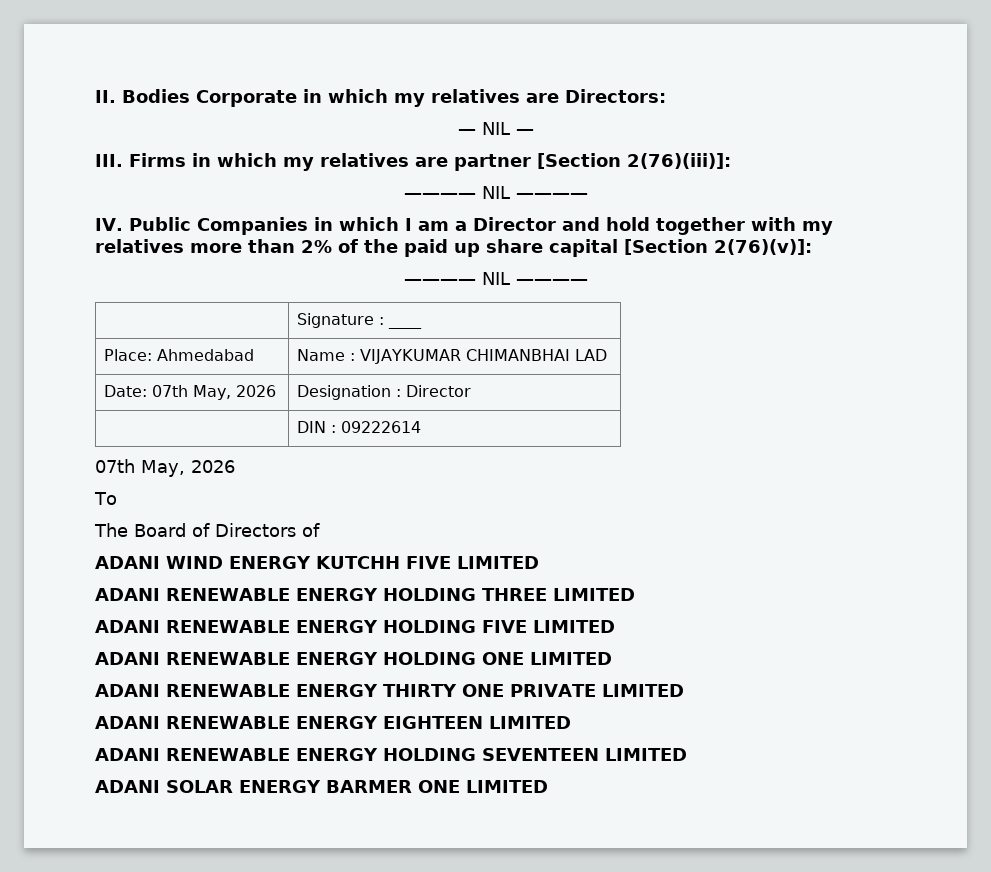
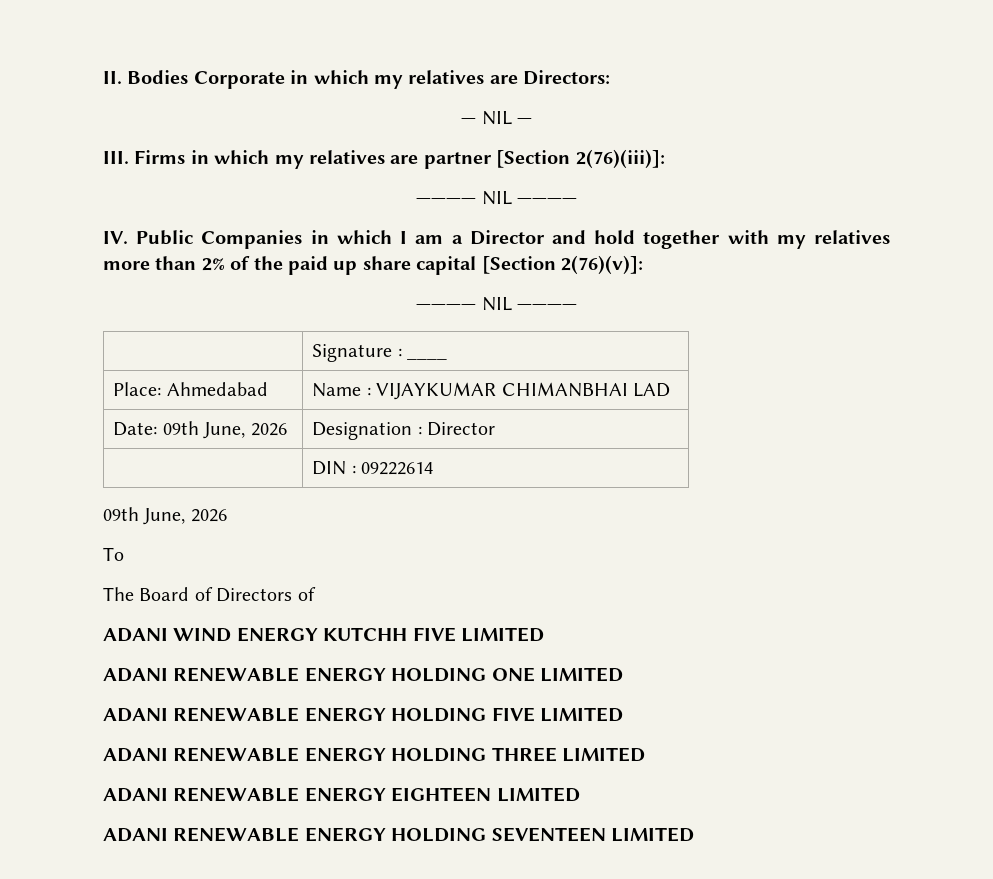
- Date: 07th May, 2026 | Designation : Director
+ Date: 09th June, 2026 | Designation : Director
  | DIN : 09222614
- 07th May, 2026
+ 09th June, 2026
- ADANI RENEWABLE ENERGY HOLDING THREE LIMITED
+ ADANI RENEWABLE ENERGY HOLDING ONE LIMITED
- ADANI RENEWABLE ENERGY HOLDING ONE LIMITED
- ADANI RENEWABLE ENERGY THIRTY ONE PRIVATE LIMITED
+ ADANI RENEWABLE ENERGY HOLDING THREE LIMITED
- ADANI SOLAR ENERGY BARMER ONE LIMITED

